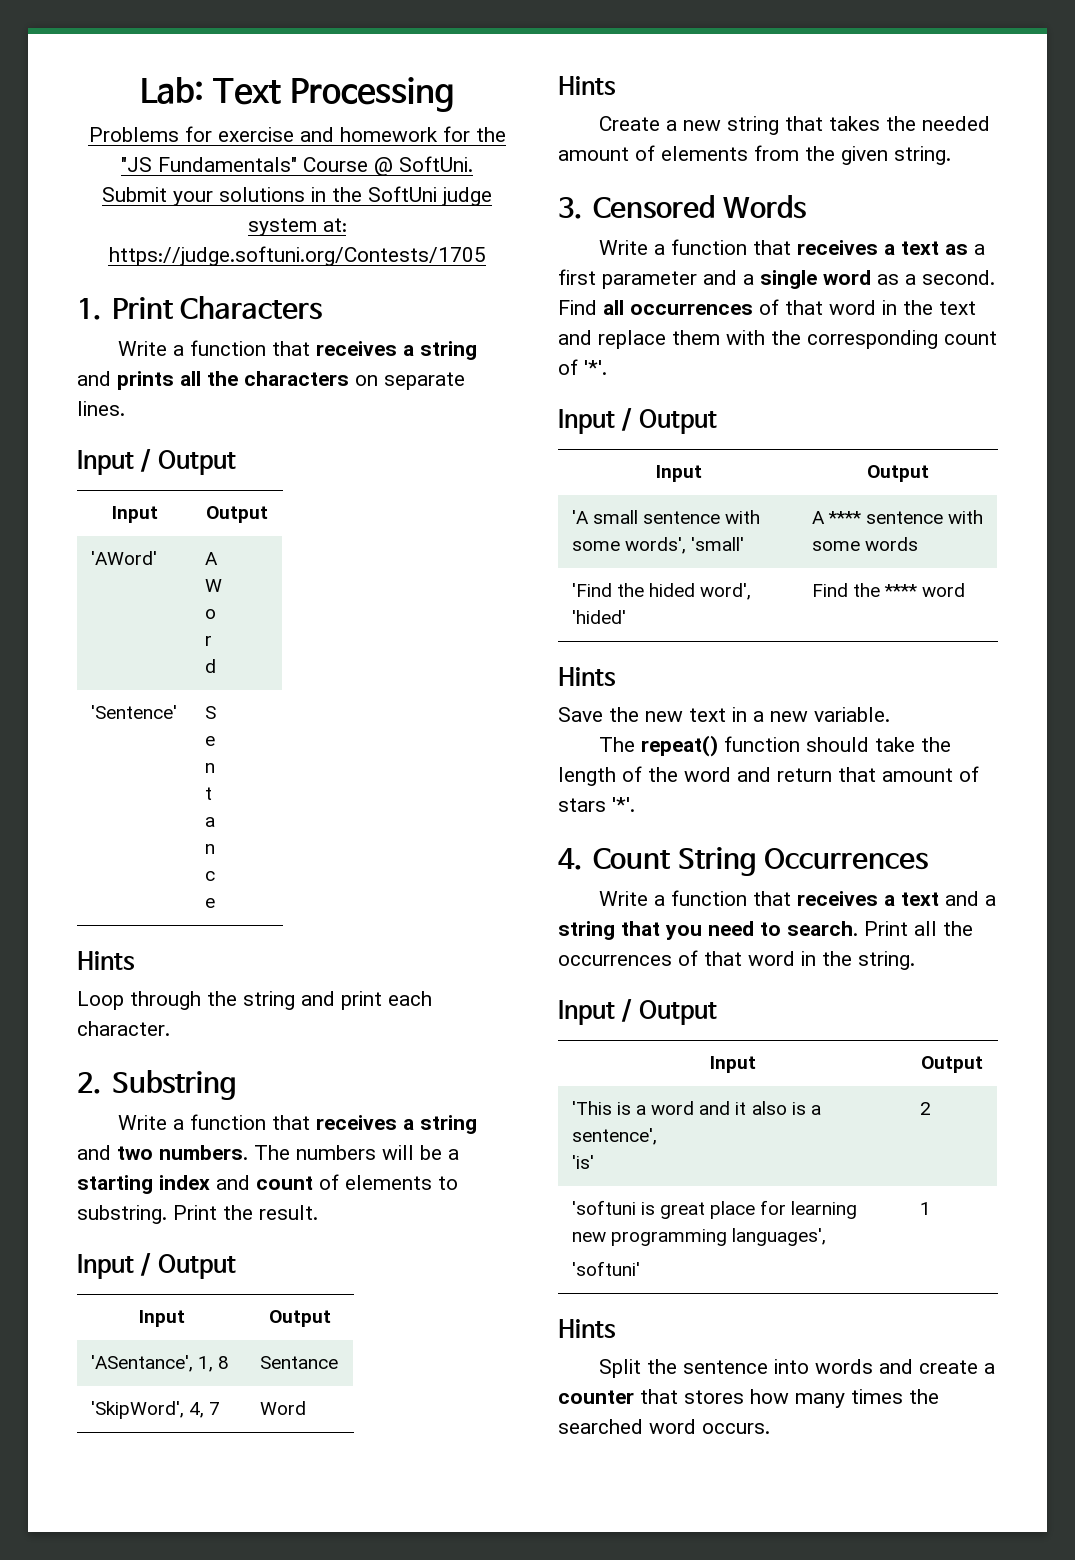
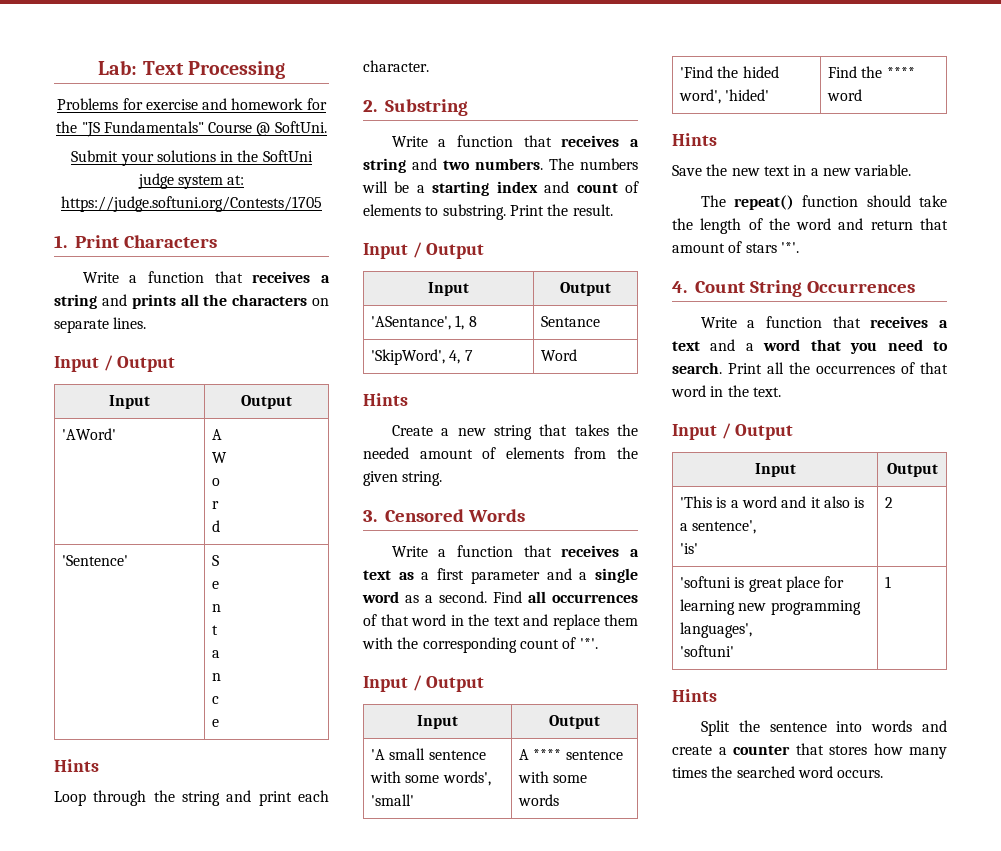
- Write a function that receives a text and a string that you need to search.
+ Write a function that receives a text and a word that you need to search.
- Print all the occurrences of that word in the string.
+ Print all the occurrences of that word in the text.

